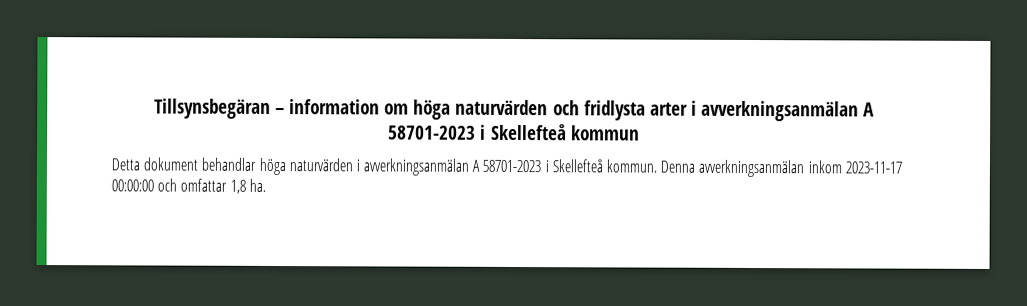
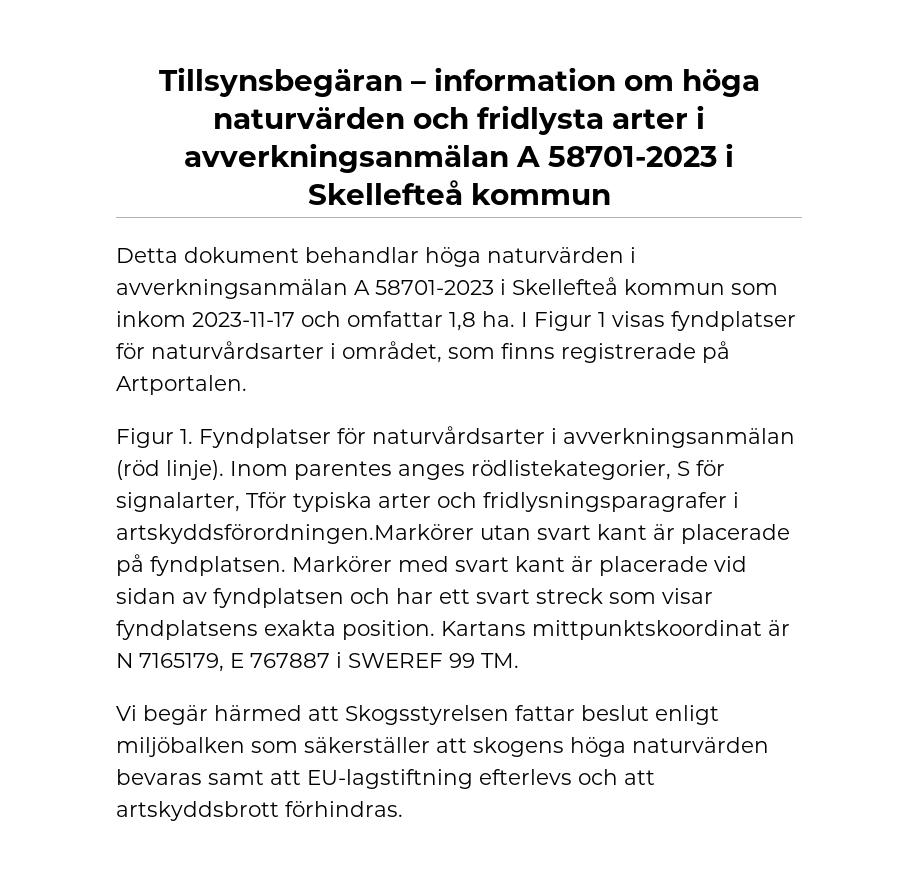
- Detta dokument behandlar höga naturvärden i avverkningsanmälan A 58701-2023 i Skellefteå kommun. Denna avverkningsanmälan inkom 2023-11-17 00:00:00 och omfattar 1,8 ha.
+ Detta dokument behandlar höga naturvärden i avverkningsanmälan A 58701-2023 i Skellefteå kommun som inkom 2023-11-17 och omfattar 1,8 ha.
+ I Figur 1 visas fyndplatser för naturvårdsarter i området, som finns registrerade på Artportalen.
+ Figur 1. Fyndplatser för naturvårdsarter i avverkningsanmälan (röd linje). Inom parentes anges rödlistekategorier, S för signalarter, Tför typiska arter och fridlysningsparagrafer i artskyddsförordningen.Markörer utan svart kant är placerade på fyndplatsen. Markörer med svart kant är placerade vid sidan av fyndplatsen och har ett svart streck som visar fyndplatsens exakta position. Kartans mittpunktskoordinat är N 7165179, E 767887 i SWEREF 99 TM.
+ Vi begär härmed att Skogsstyrelsen fattar beslut enligt miljöbalken som säkerställer att skogens höga naturvärden bevaras samt att EU-lagstiftning efterlevs och att artskyddsbrott förhindras.

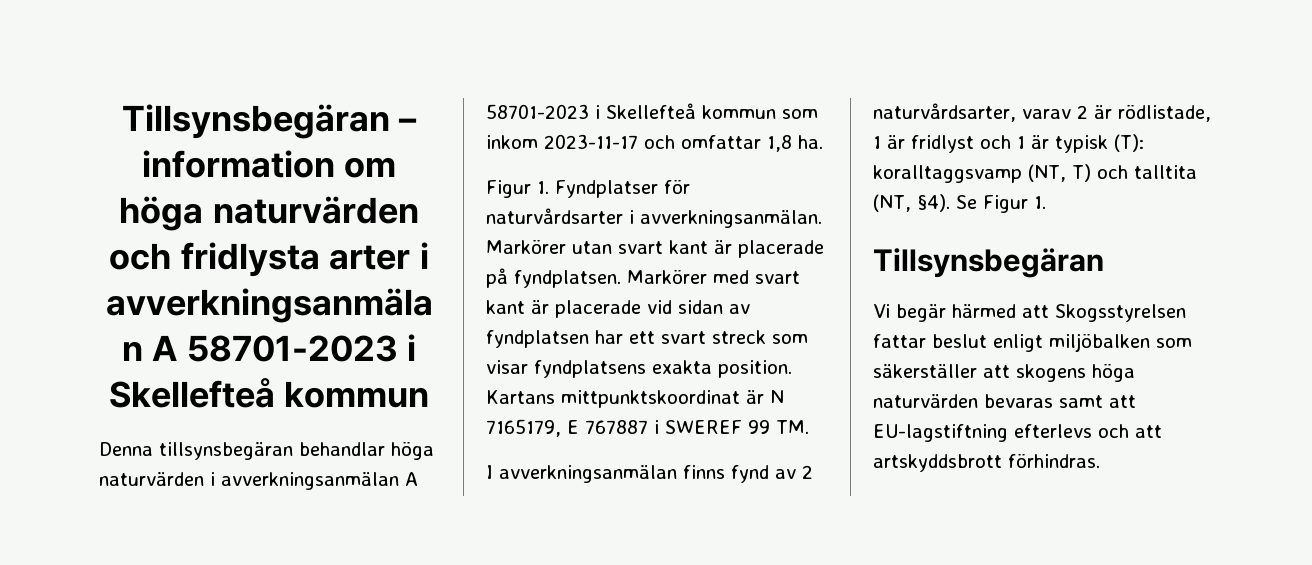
- Detta dokument behandlar höga naturvärden i avverkningsanmälan A 58701-2023 i Skellefteå kommun som inkom 2023-11-17 och omfattar 1,8 ha. I Figur 1 visas fyndplatser för naturvårdsarter i området, som finns registrerade på Artportalen.
+ Denna tillsynsbegäran behandlar höga naturvärden i avverkningsanmälan A 58701-2023 i Skellefteå kommun som inkom 2023-11-17 och omfattar 1,8 ha.
- Figur 1. Fyndplatser för naturvårdsarter i avverkningsanmälan (röd linje). Inom parentes anges rödlistekategorier, S för signalarter, Tför typiska arter och fridlysningsparagrafer i artskyddsförordningen.Markörer utan svart kant är placerade på fyndplatsen.
+ Figur 1. Fyndplatser för naturvårdsarter i avverkningsanmälan. Markörer utan svart kant är placerade på fyndplatsen.
- Markörer med svart kant är placerade vid sidan av fyndplatsen och har ett svart streck som visar fyndplatsens exakta position.
+ Markörer med svart kant är placerade vid sidan av fyndplatsen har ett svart streck som visar fyndplatsens exakta position.
+ I avverkningsanmälan finns fynd av 2 naturvårdsarter, varav 2 är rödlistade, 1 är fridlyst och 1 är typisk (T): koralltaggsvamp (NT, T) och talltita (NT, §4). Se Figur 1.
+ Tillsynsbegäran

